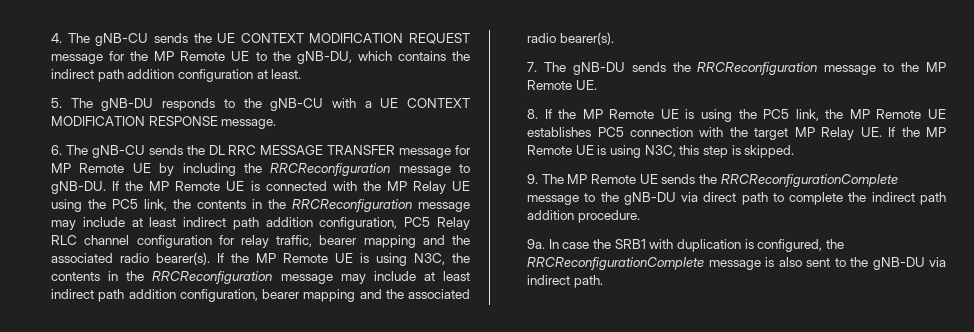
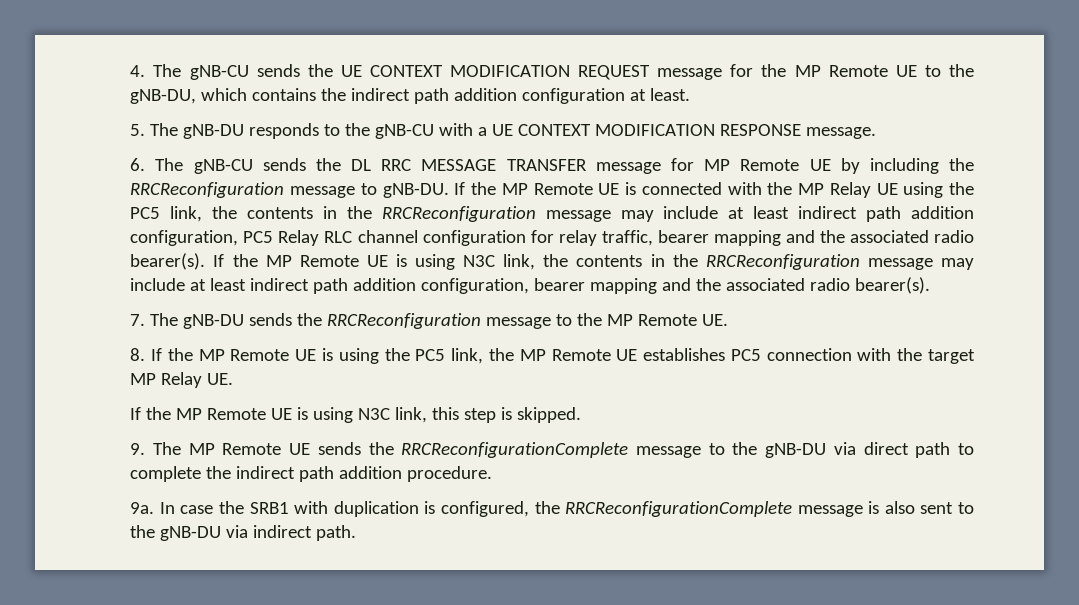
- If the MP Remote UE is using N3C, the contents in the RRCReconfiguration message may include at least indirect path addition configuration, bearer mapping and the associated radio bearer(s).
+ If the MP Remote UE is using N3C link, the contents in the RRCReconfiguration message may include at least indirect path addition configuration, bearer mapping and the associated radio bearer(s).
- 8. If the MP Remote UE is using the PC5 link, the MP Remote UE establishes PC5 connection with the target MP Relay UE. If the MP Remote UE is using N3C, this step is skipped.
+ 8. If the MP Remote UE is using the PC5 link, the MP Remote UE establishes PC5 connection with the target MP Relay UE.
+ If the MP Remote UE is using N3C link, this step is skipped.

